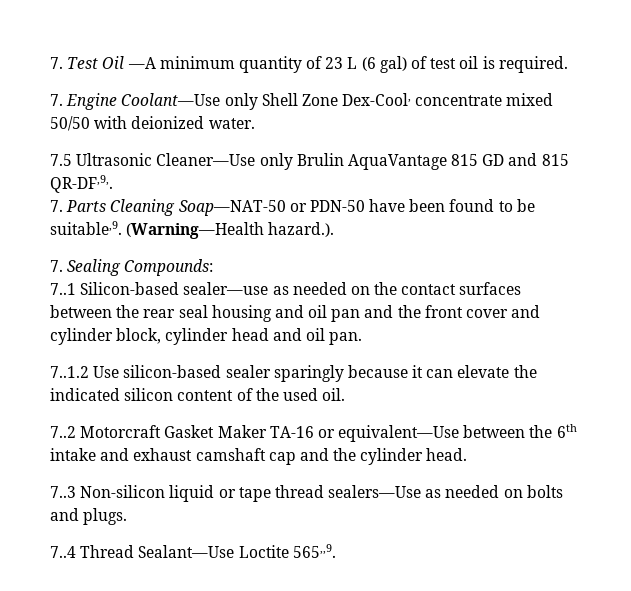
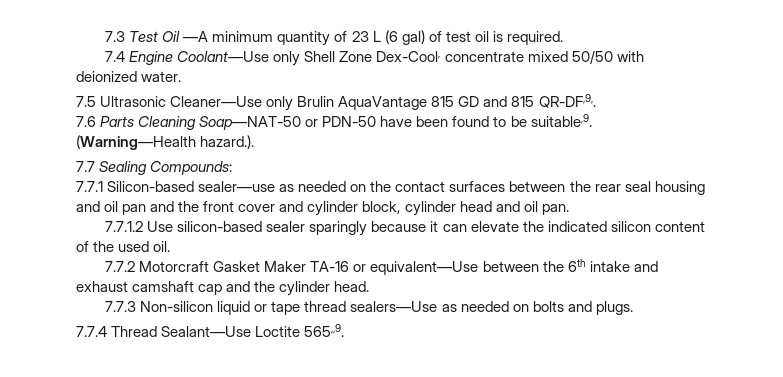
- 7. Test Oil —A minimum quantity of 23 L (6 gal) of test oil is required.
+ 7.3 Test Oil —A minimum quantity of 23 L (6 gal) of test oil is required.
- 7. Engine Coolant—Use only Shell Zone Dex-Cool, concentrate mixed 50/50 with deionized water.
+ 7.4 Engine Coolant—Use only Shell Zone Dex-Cool, concentrate mixed 50/50 with deionized water.
- 7. Parts Cleaning Soap—NAT-50 or PDN-50 have been found to be suitable,9.
+ 7.6 Parts Cleaning Soap—NAT-50 or PDN-50 have been found to be suitable,9.
- 7. Sealing Compounds:
+ 7.7 Sealing Compounds:
- 7..1 Silicon-based sealer—use as needed on the contact surfaces between the rear seal housing and oil pan and the front cover and cylinder block, cylinder head and oil pan.
+ 7.7.1 Silicon-based sealer—use as needed on the contact surfaces between the rear seal housing and oil pan and the front cover and cylinder block, cylinder head and oil pan.
- 7..1.2 Use silicon-based sealer sparingly because it can elevate the indicated silicon content of the used oil.
+ 7.7.1.2 Use silicon-based sealer sparingly because it can elevate the indicated silicon content of the used oil.
- 7..2 Motorcraft Gasket Maker TA-16 or equivalent—Use between the 6th intake and exhaust camshaft cap and the cylinder head.
+ 7.7.2 Motorcraft Gasket Maker TA-16 or equivalent—Use between the 6th intake and exhaust camshaft cap and the cylinder head.
- 7..3 Non-silicon liquid or tape thread sealers—Use as needed on bolts and plugs.
+ 7.7.3 Non-silicon liquid or tape thread sealers—Use as needed on bolts and plugs.
- 7..4 Thread Sealant—Use Loctite 565,,9.
+ 7.7.4 Thread Sealant—Use Loctite 565,,9.

